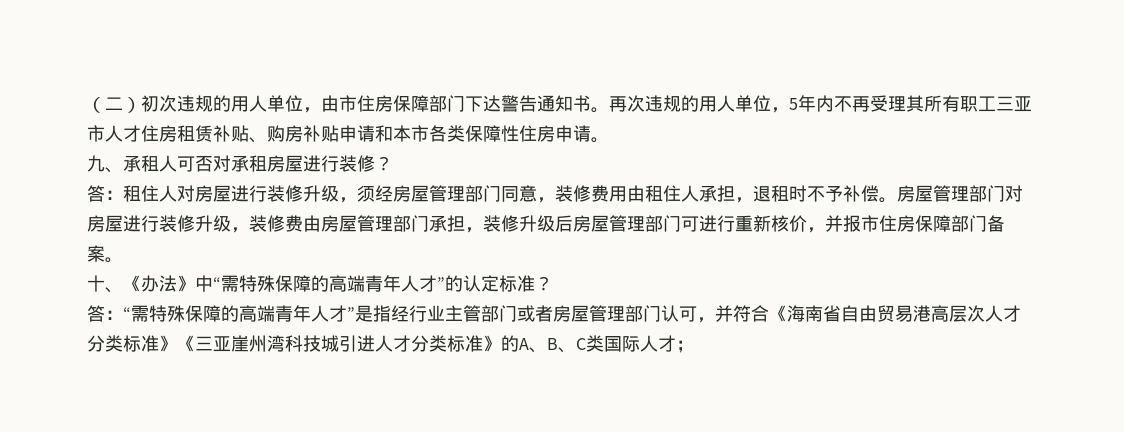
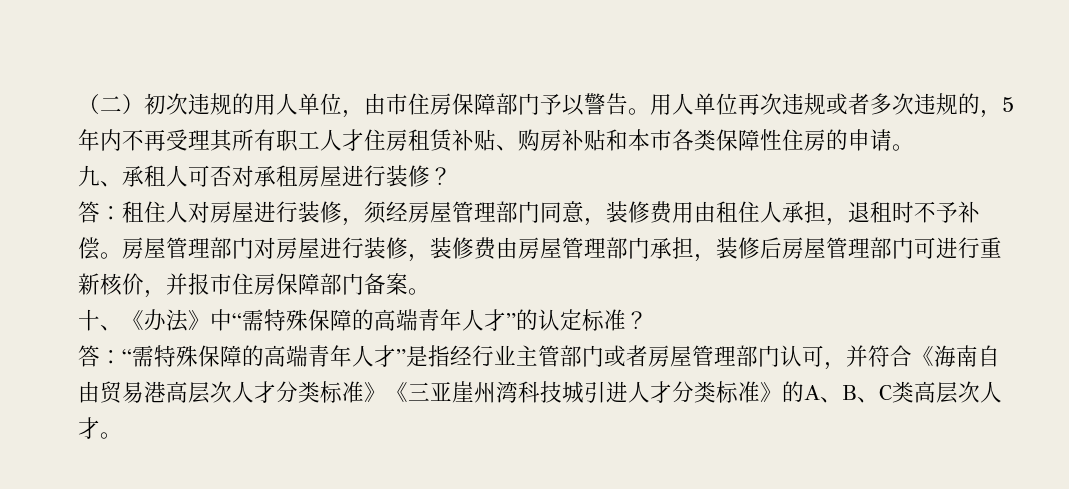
- （二）初次违规的用人单位，由市住房保障部门下达警告通知书。再次违规的用人单位，5年内不再受理其所有职工三亚市人才住房租赁补贴、购房补贴申请和本市各类保障性住房申请。
+ （二）初次违规的用人单位，由市住房保障部门予以警告。用人单位再次违规或者多次违规的，5年内不再受理其所有职工人才住房租赁补贴、购房补贴和本市各类保障性住房的申请。
- 答：租住人对房屋进行装修升级，须经房屋管理部门同意，装修费用由租住人承担，退租时不予补偿。
+ 答：租住人对房屋进行装修，须经房屋管理部门同意，装修费用由租住人承担，退租时不予补偿。
- 房屋管理部门对房屋进行装修升级，装修费由房屋管理部门承担，装修升级后房屋管理部门可进行重新核价，并报市住房保障部门备案。
+ 房屋管理部门对房屋进行装修，装修费由房屋管理部门承担，装修后房屋管理部门可进行重新核价，并报市住房保障部门备案。
- 答：“需特殊保障的高端青年人才”是指经行业主管部门或者房屋管理部门认可，并符合《海南省自由贸易港高层次人才分类标准》《三亚崖州湾科技城引进人才分类标准》的A、B、C类国际人才；
+ 答：“需特殊保障的高端青年人才”是指经行业主管部门或者房屋管理部门认可，并符合《海南自由贸易港高层次人才分类标准》《三亚崖州湾科技城引进人才分类标准》的A、B、C类高层次人才。

